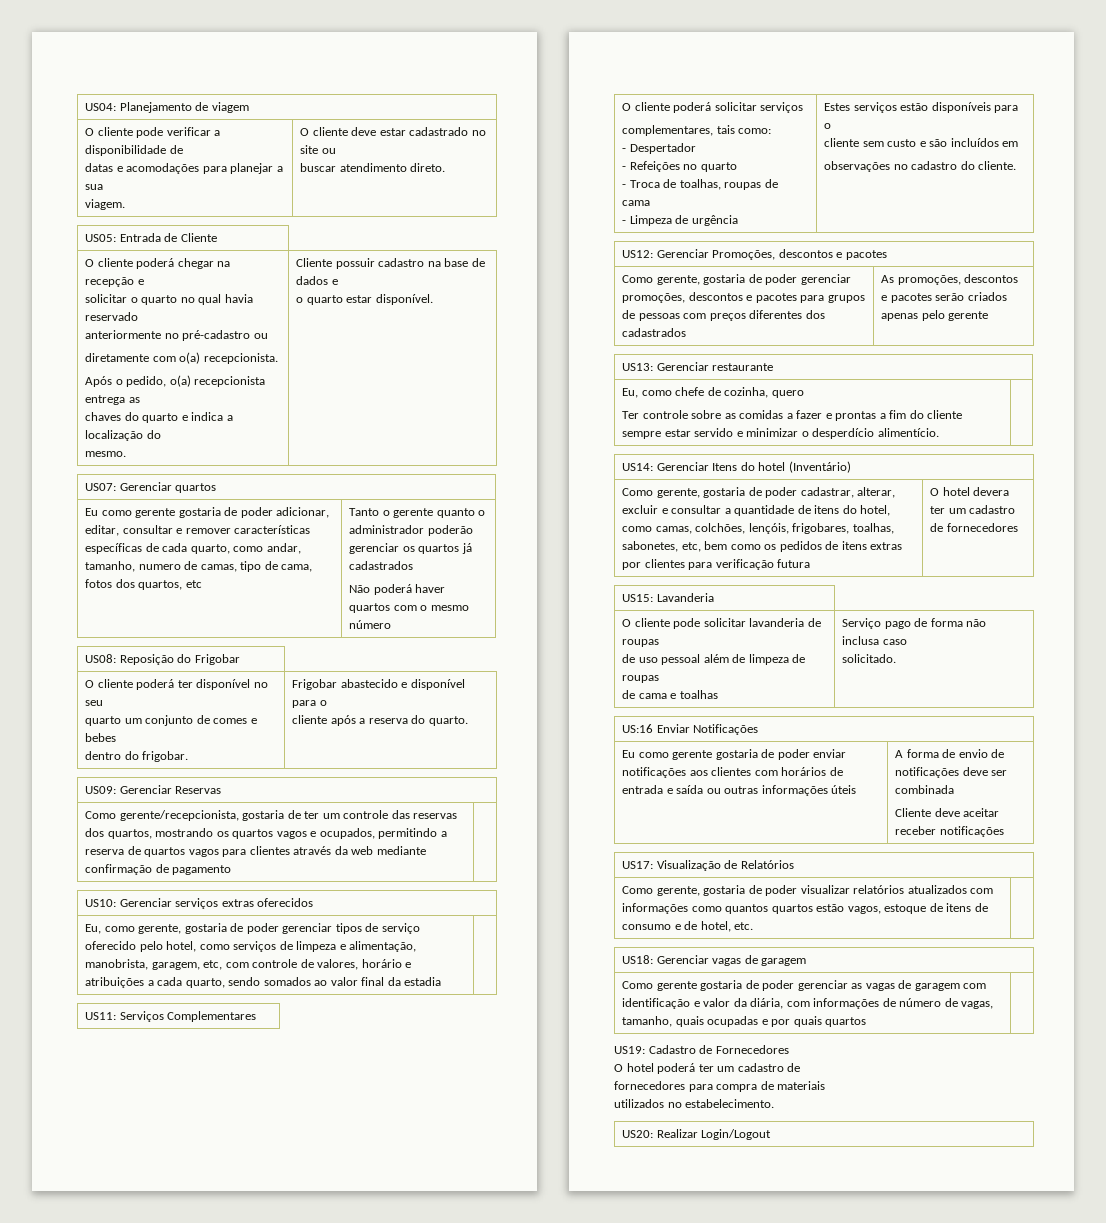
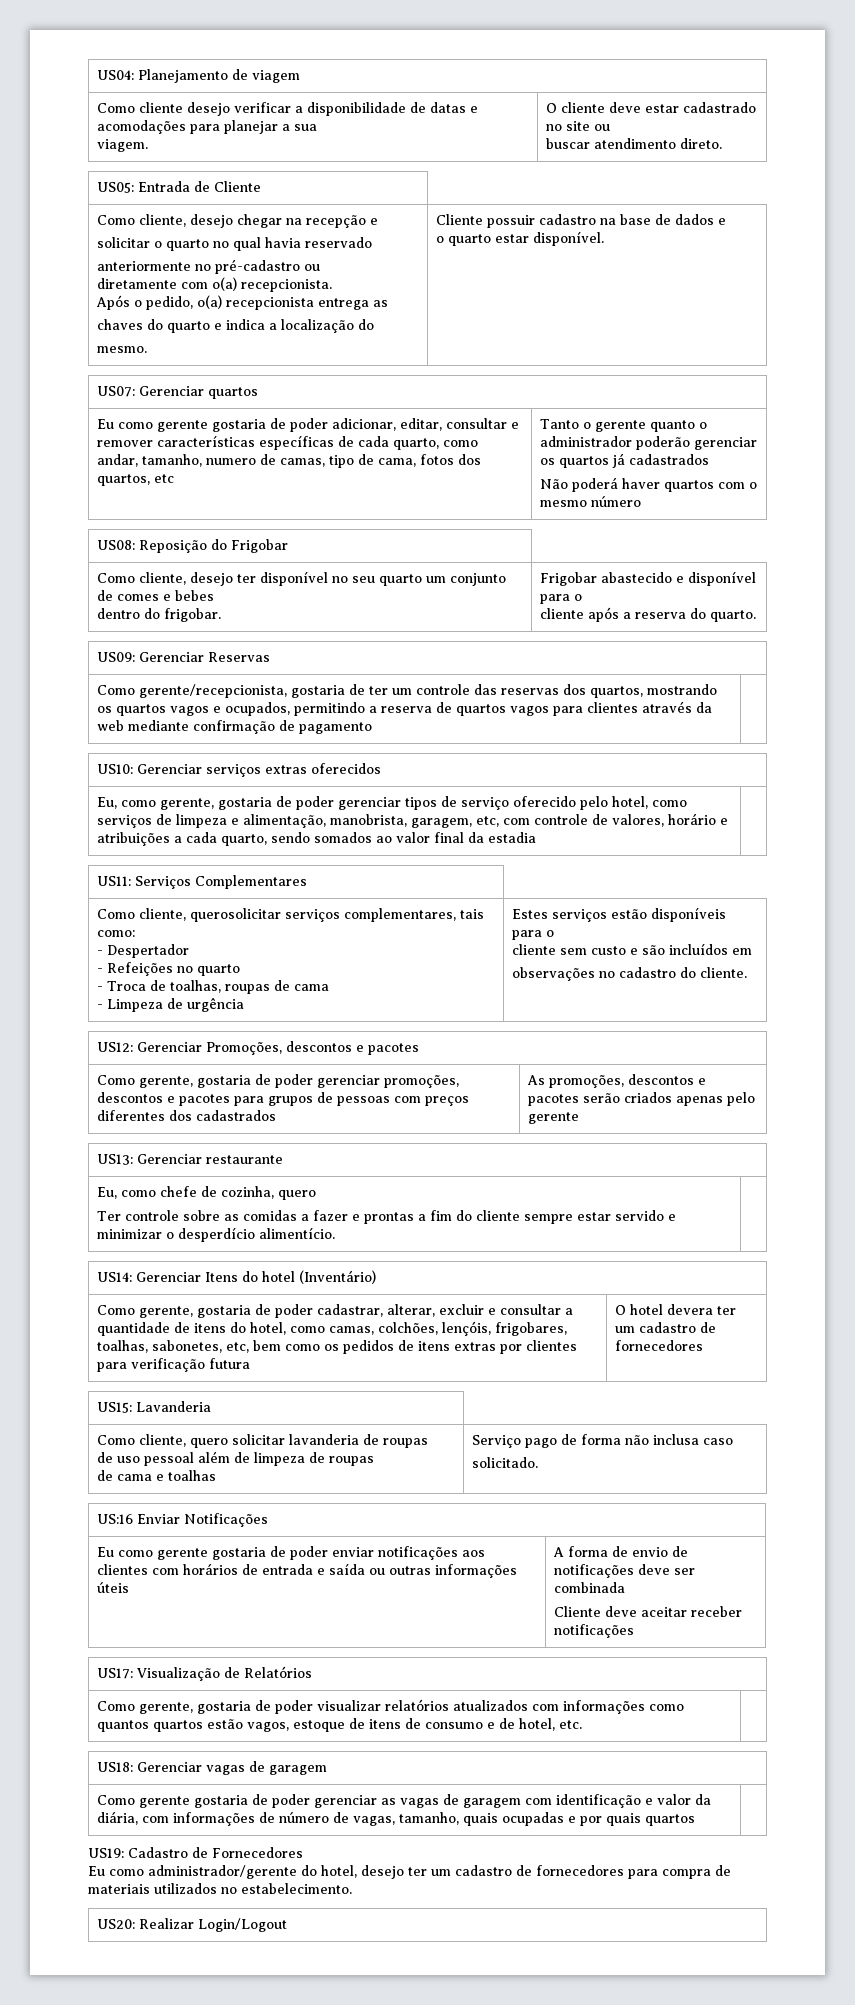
- O cliente pode verificar a disponibilidade de
- datas e acomodações para planejar a sua
+ Como cliente desejo verificar a disponibilidade de datas e acomodações para planejar a sua
- O cliente poderá chegar na recepção e
+ Como cliente, desejo chegar na recepção e
- O cliente poderá ter disponível no seu
- quarto um conjunto de comes e bebes
+ Como cliente, desejo ter disponível no seu quarto um conjunto de comes e bebes
- O cliente poderá solicitar serviços
- complementares, tais como:
+ Como cliente, querosolicitar serviços complementares, tais como:
- O cliente pode solicitar lavanderia de roupas
+ Como cliente, quero solicitar lavanderia de roupas
- O hotel poderá ter um cadastro de
- fornecedores para compra de materiais
- utilizados no estabelecimento.
+ Eu como administrador/gerente do hotel, desejo ter um cadastro de fornecedores para compra de materiais utilizados no estabelecimento.

